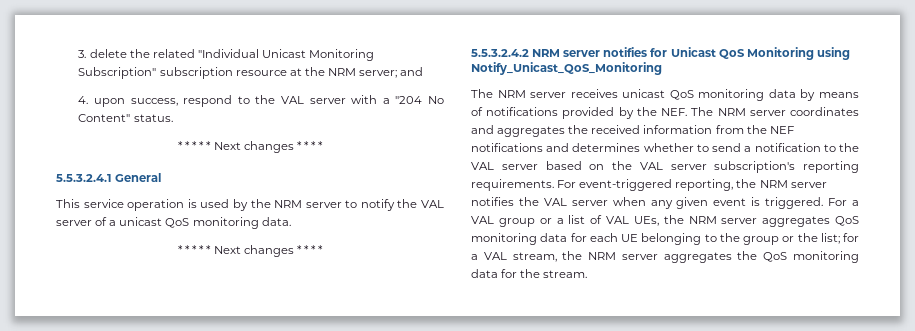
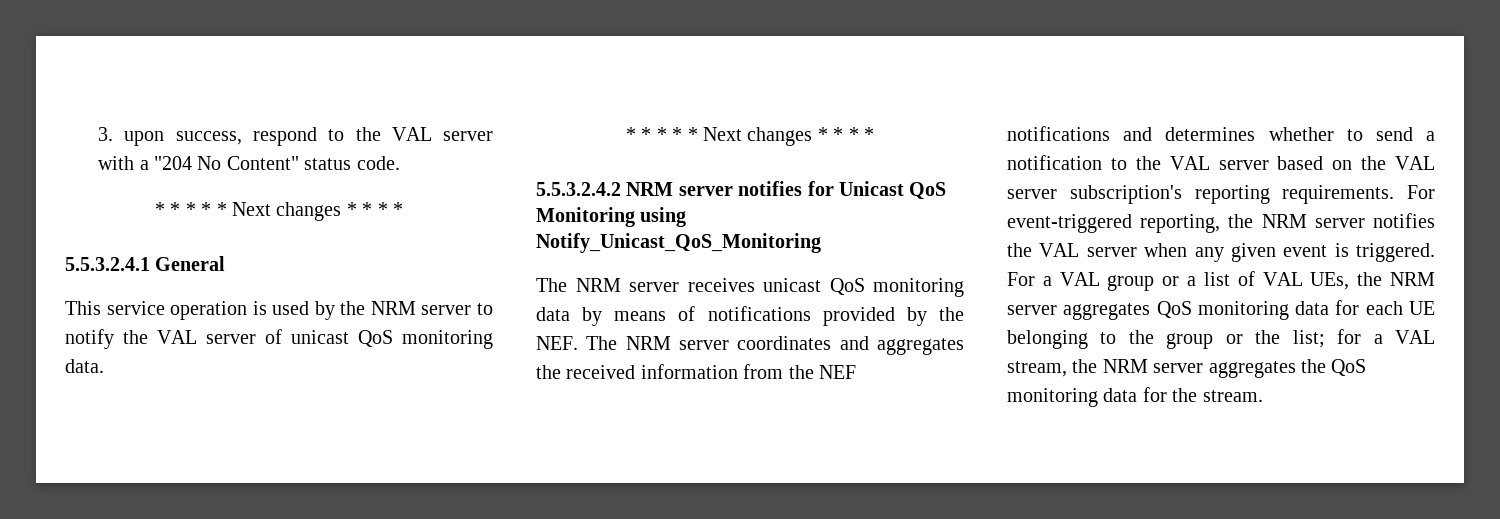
- 3. delete the related "Individual Unicast Monitoring Subscription" subscription resource at the NRM server; and
- 4. upon success, respond to the VAL server with a "204 No Content" status.
+ 3. upon success, respond to the VAL server with a "204 No Content" status code.
- This service operation is used by the NRM server to notify the VAL server of a unicast QoS monitoring data.
+ This service operation is used by the NRM server to notify the VAL server of unicast QoS monitoring data.

